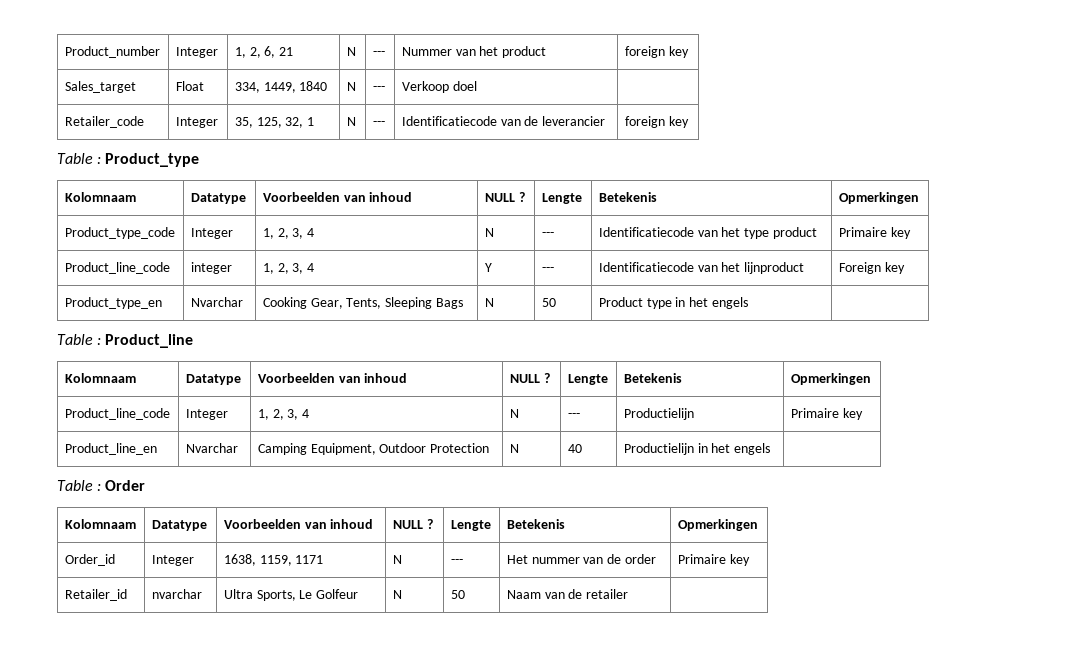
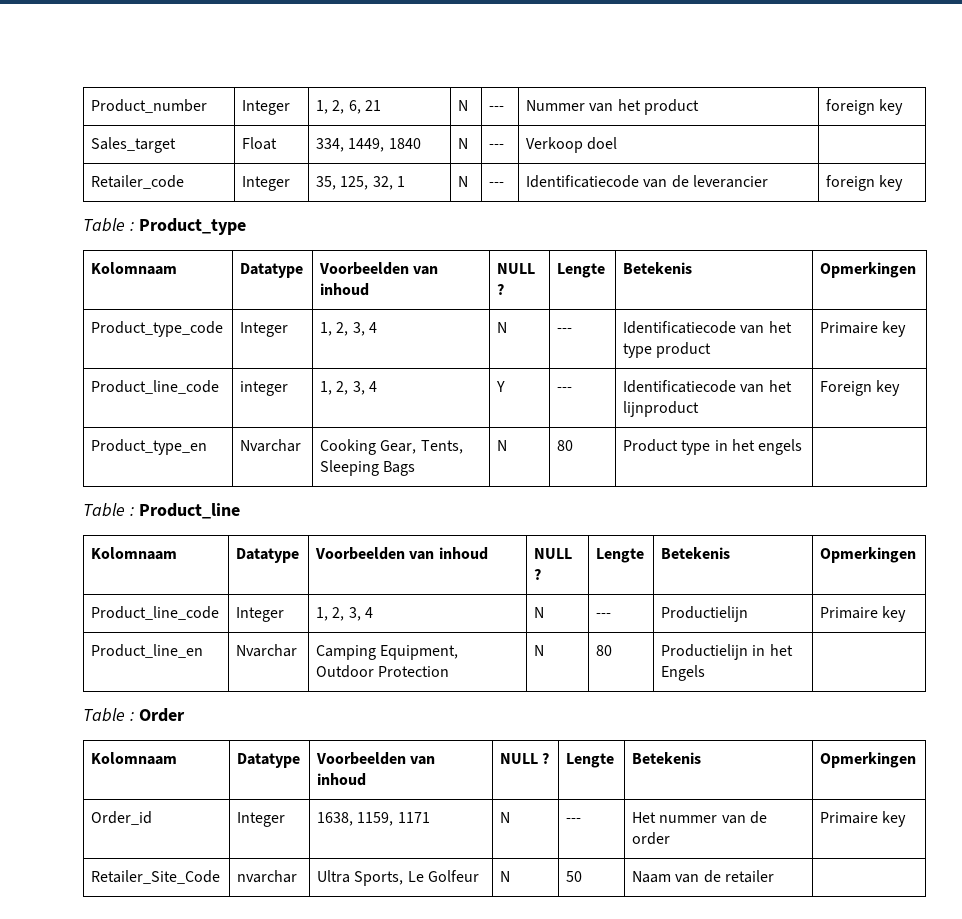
- Product_type_en | Nvarchar | Cooking Gear, Tents, Sleeping Bags | N | 50 | Product type in het engels |
+ Product_type_en | Nvarchar | Cooking Gear, Tents, Sleeping Bags | N | 80 | Product type in het engels |
- Product_line_en | Nvarchar | Camping Equipment, Outdoor Protection | N | 40 | Productielijn in het engels |
+ Product_line_en | Nvarchar | Camping Equipment, Outdoor Protection | N | 80 | Productielijn in het Engels |
- Retailer_id | nvarchar | Ultra Sports, Le Golfeur | N | 50 | Naam van de retailer |
+ Retailer_Site_Code | nvarchar | Ultra Sports, Le Golfeur | N | 50 | Naam van de retailer |

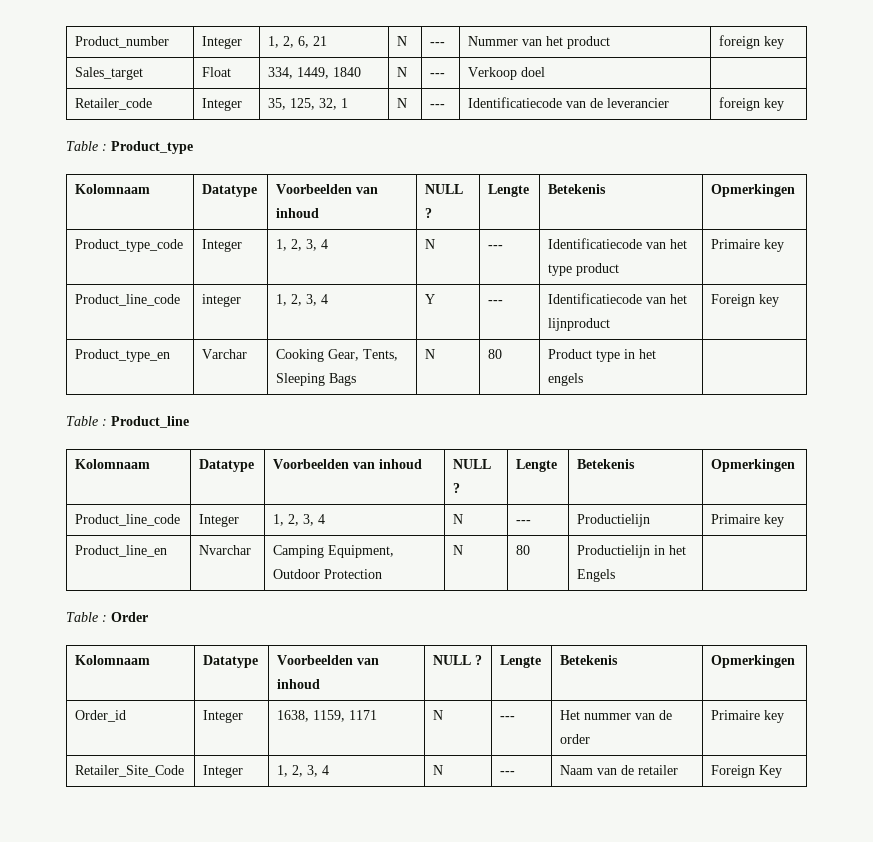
- Product_type_en | Nvarchar | Cooking Gear, Tents, Sleeping Bags | N | 80 | Product type in het engels |
+ Product_type_en | Varchar | Cooking Gear, Tents, Sleeping Bags | N | 80 | Product type in het engels |
- Retailer_Site_Code | nvarchar | Ultra Sports, Le Golfeur | N | 50 | Naam van de retailer |
+ Retailer_Site_Code | Integer | 1, 2, 3, 4 | N | --- | Naam van de retailer | Foreign Key

